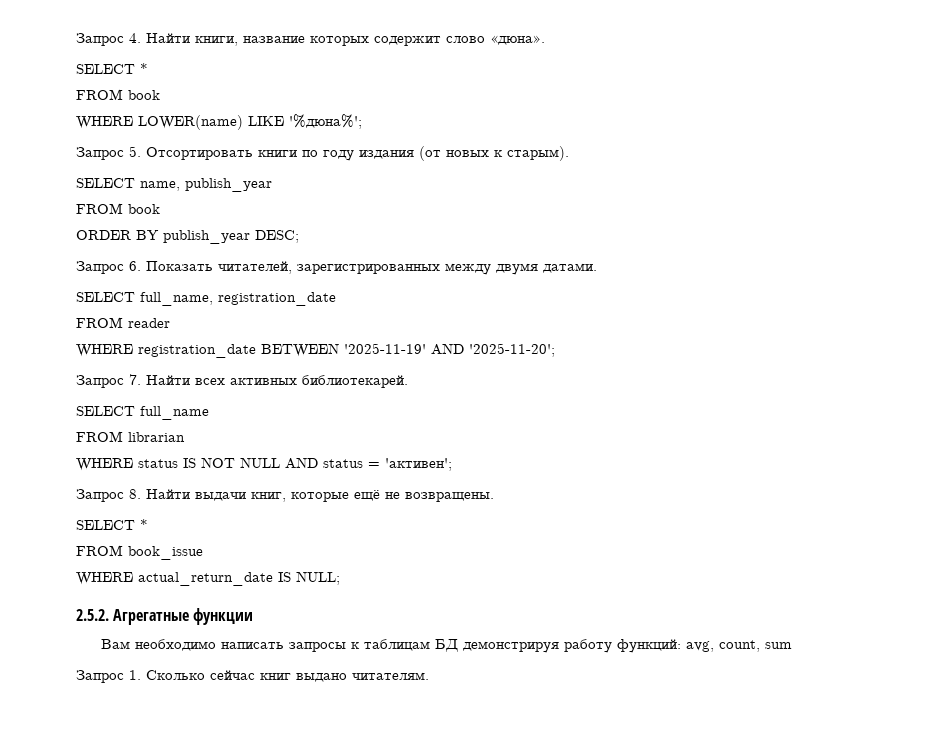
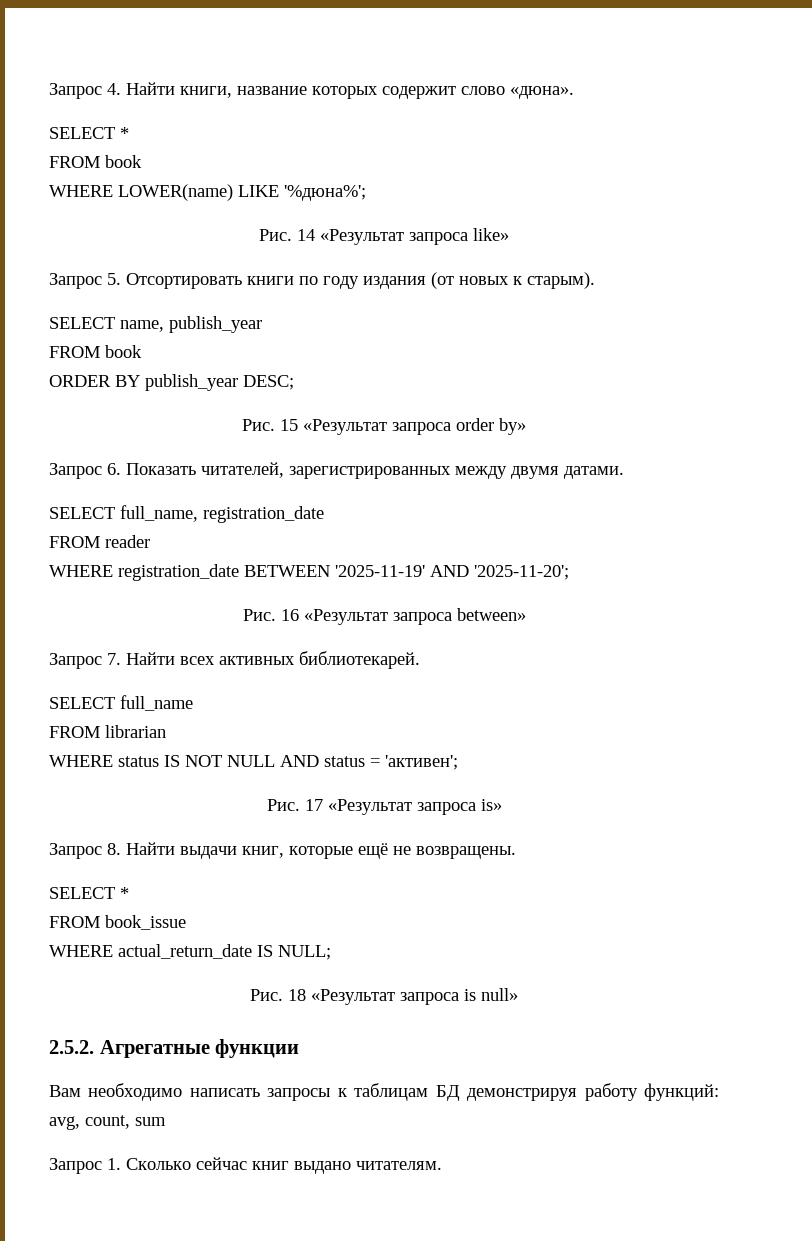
+ Рис. 14 «Результат запроса like»
+ Рис. 15 «Результат запроса order by»
+ Рис. 16 «Результат запроса between»
+ Рис. 17 «Результат запроса is»
+ Рис. 18 «Результат запроса is null»

